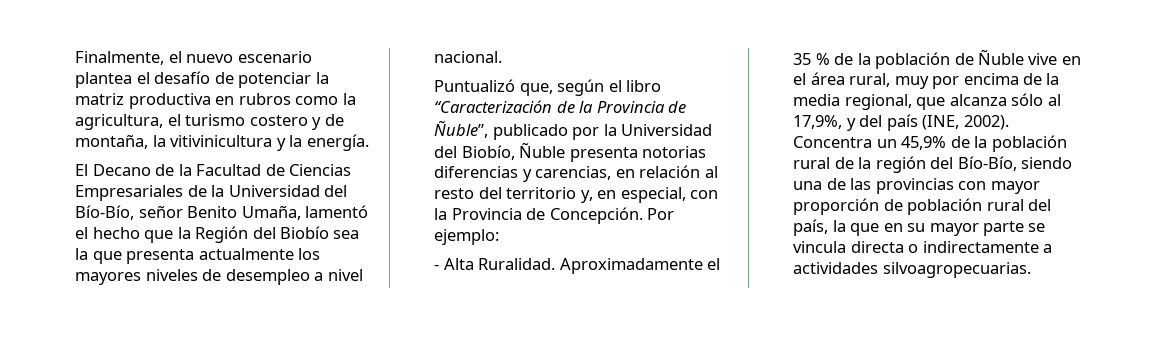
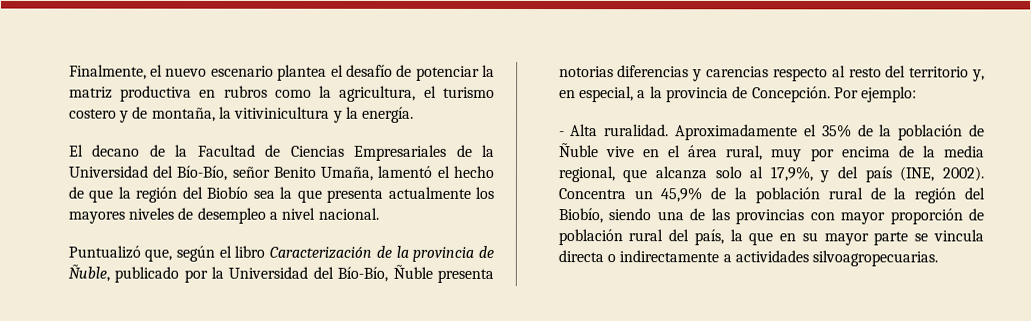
- El Decano de la Facultad de Ciencias Empresariales de la Universidad del Bío-Bío, señor Benito Umaña, lamentó el hecho que la Región del Biobío sea la que presenta actualmente los mayores niveles de desempleo a nivel nacional.
+ El decano de la Facultad de Ciencias Empresariales de la Universidad del Bío-Bío, señor Benito Umaña, lamentó el hecho de que la región del Biobío sea la que presenta actualmente los mayores niveles de desempleo a nivel nacional.
- Puntualizó que, según el libro “Caracterización de la Provincia de Ñuble”, publicado por la Universidad del Biobío, Ñuble presenta notorias diferencias y carencias, en relación al resto del territorio y, en especial, con la Provincia de Concepción.
+ Puntualizó que, según el libro Caracterización de la provincia de Ñuble, publicado por la Universidad del Bío-Bío, Ñuble presenta notorias diferencias y carencias respecto al resto del territorio y, en especial, a la provincia de Concepción.
- - Alta Ruralidad.
+ - Alta ruralidad.
- Aproximadamente el 35 % de la población de Ñuble vive en el área rural, muy por encima de la media regional, que alcanza sólo al 17,9%, y del país (INE, 2002).
+ Aproximadamente el 35% de la población de Ñuble vive en el área rural, muy por encima de la media regional, que alcanza solo al 17,9%, y del país (INE, 2002).
- Concentra un 45,9% de la población rural de la región del Bío-Bío, siendo una de las provincias con mayor proporción de población rural del país, la que en su mayor parte se vincula directa o indirectamente a actividades silvoagropecuarias.
+ Concentra un 45,9% de la población rural de la región del Biobío, siendo una de las provincias con mayor proporción de población rural del país, la que en su mayor parte se vincula directa o indirectamente a actividades silvoagropecuarias.

